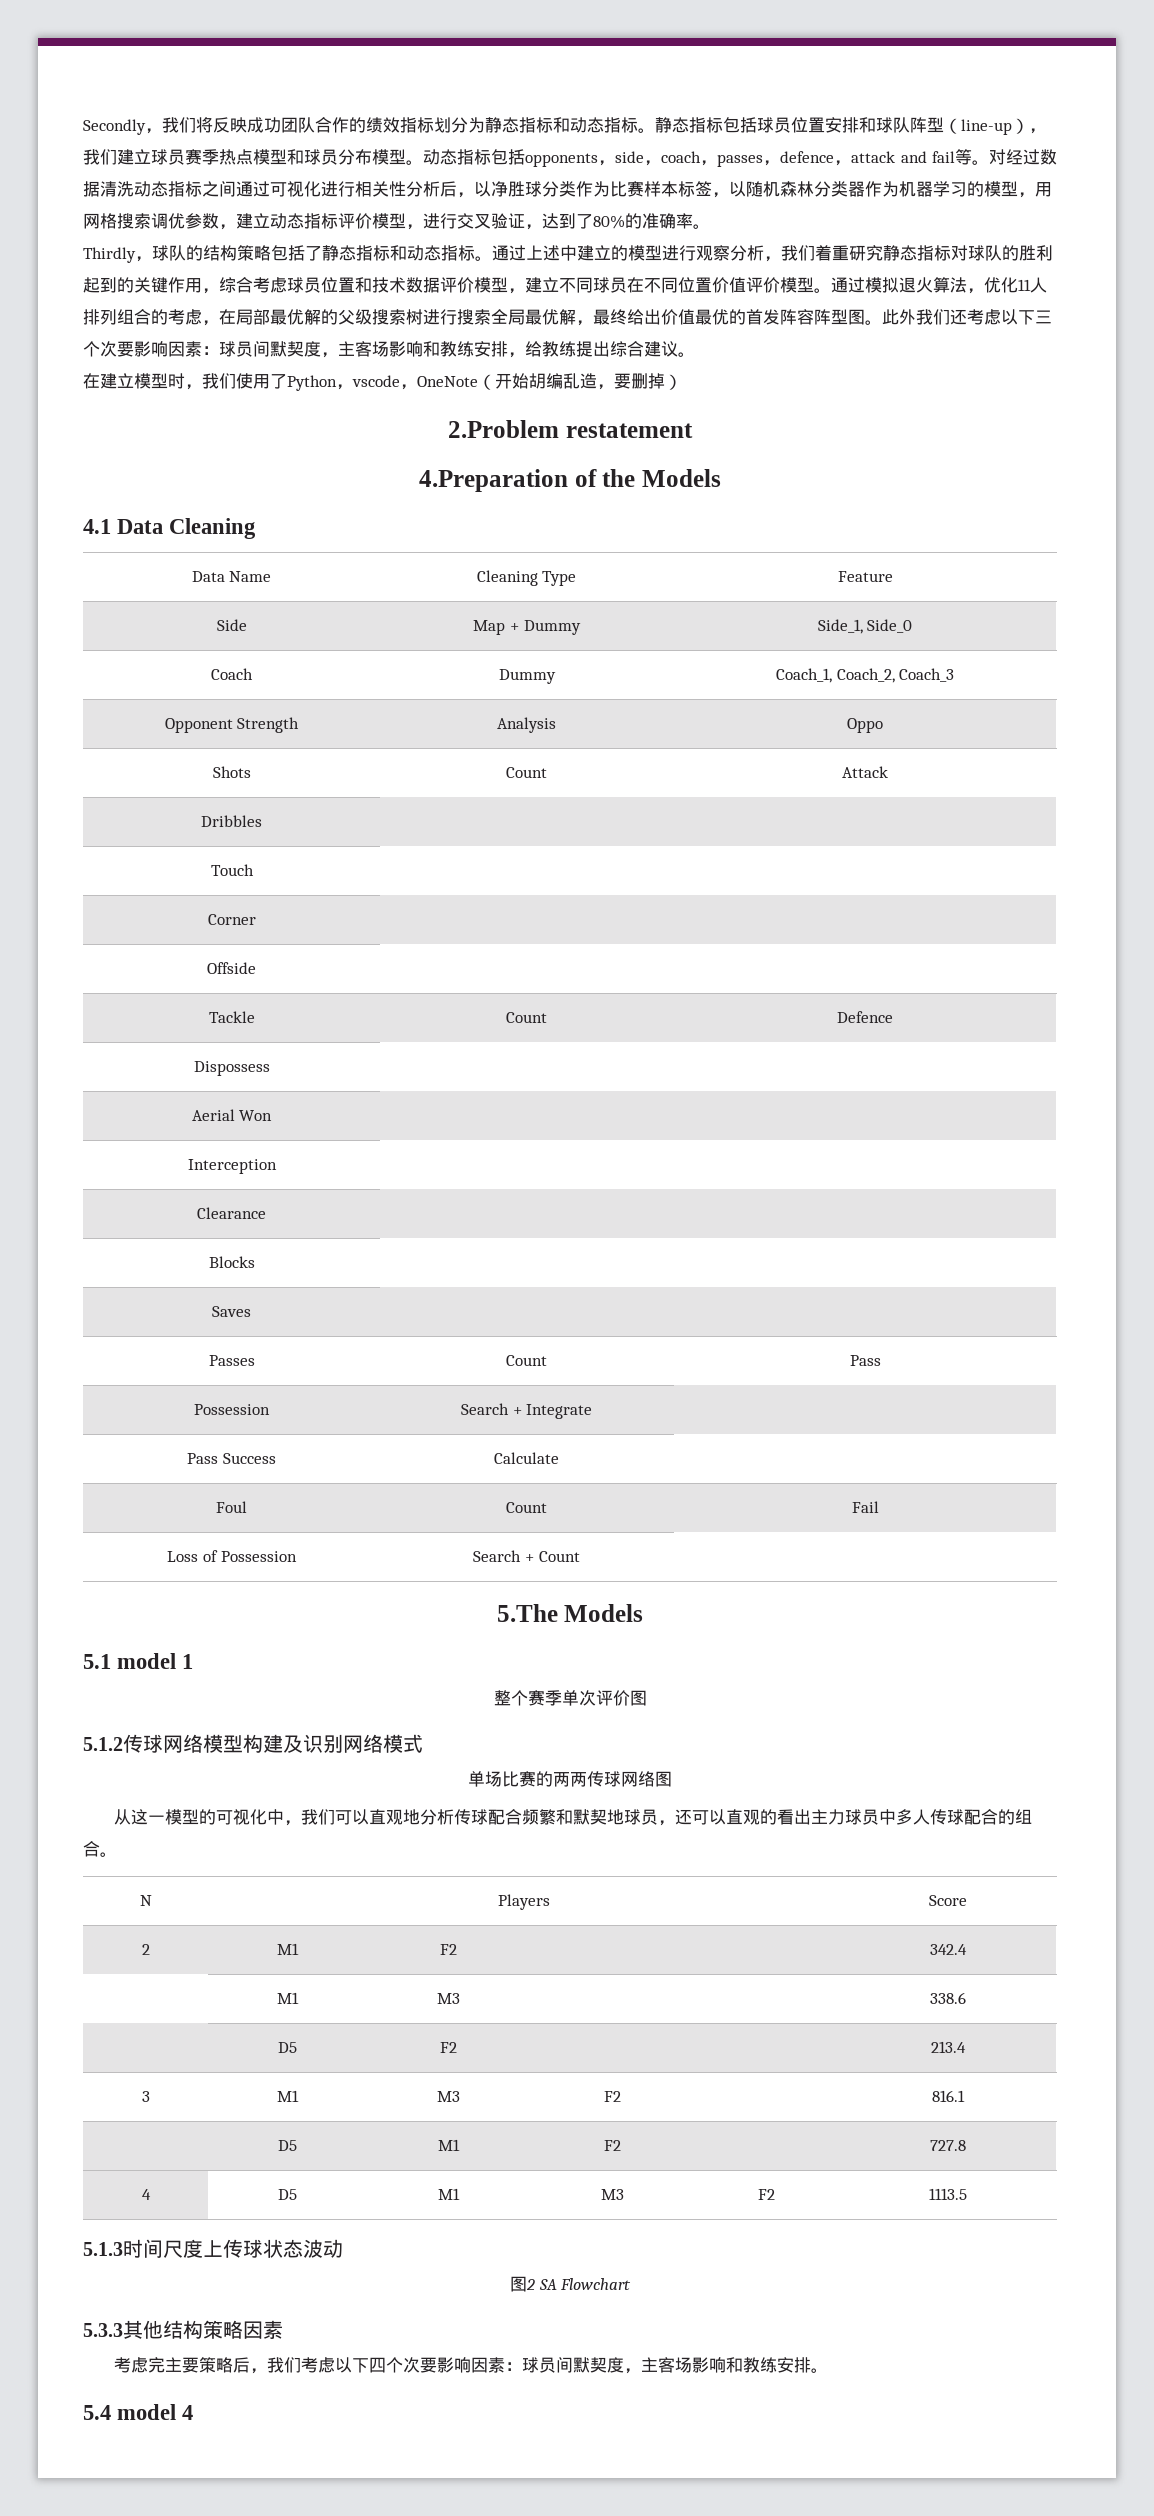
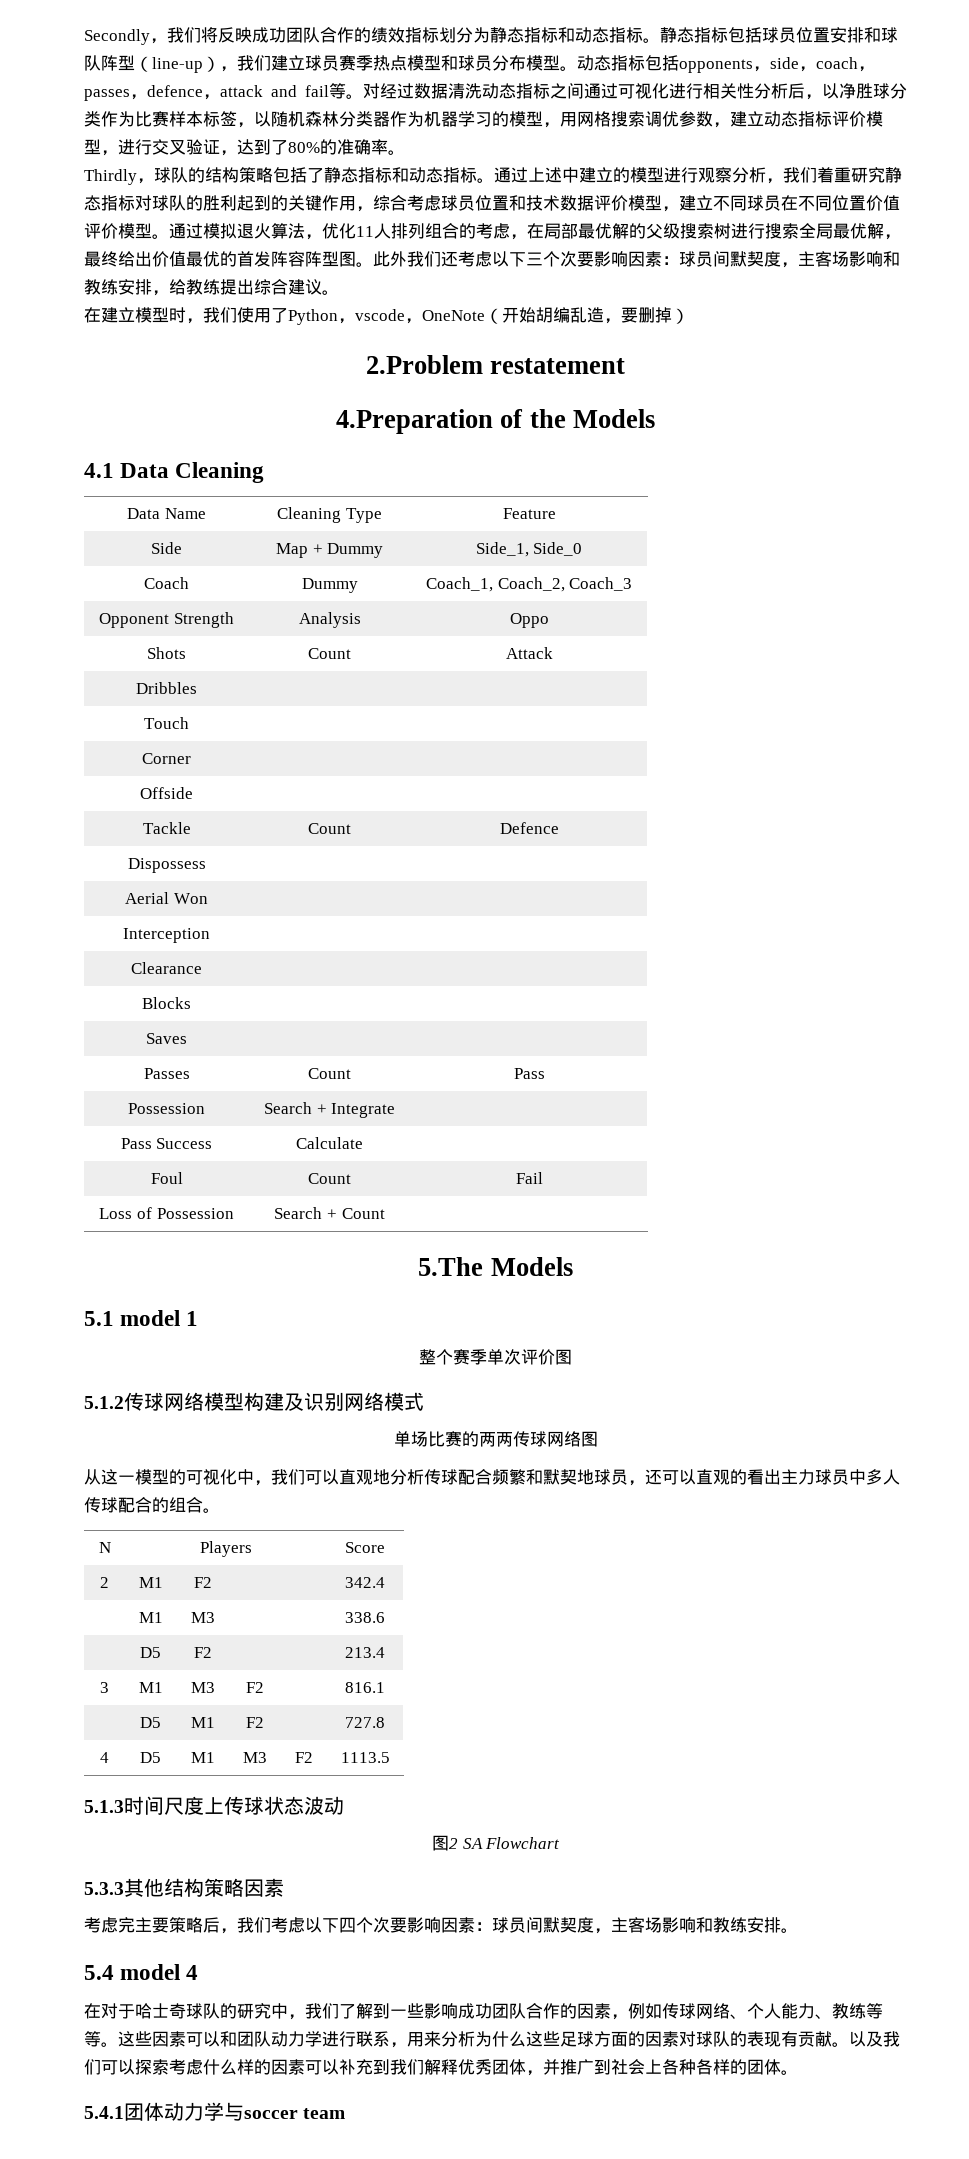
+ 在对于哈士奇球队的研究中，我们了解到一些影响成功团队合作的因素，例如传球网络、个人能力、教练等等。这些因素可以和团队动力学进行联系，用来分析为什么这些足球方面的因素对球队的表现有贡献。以及我们可以探索考虑什么样的因素可以补充到我们解释优秀团体，并推广到社会上各种各样的团体。
+ 5.4.1团体动力学与soccer team

